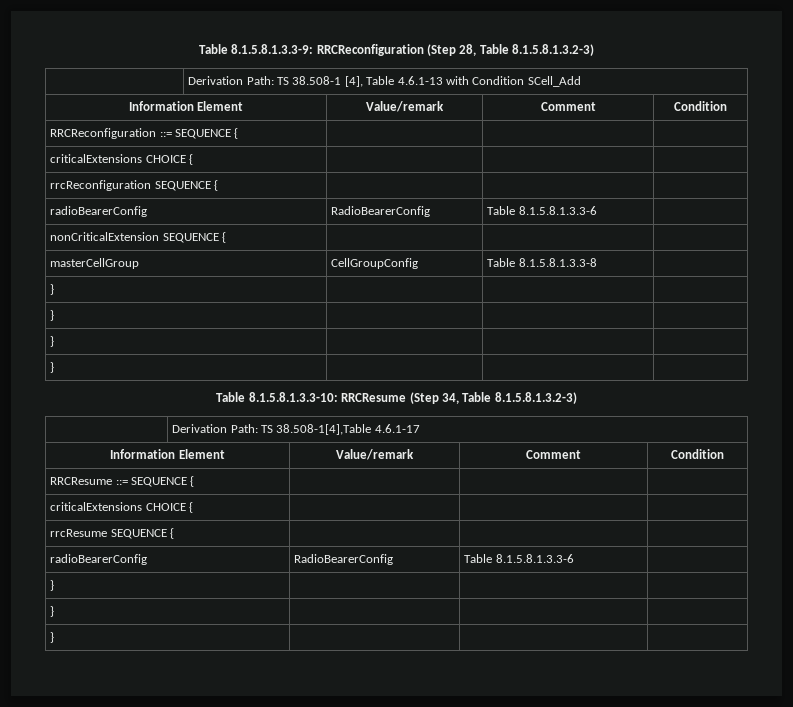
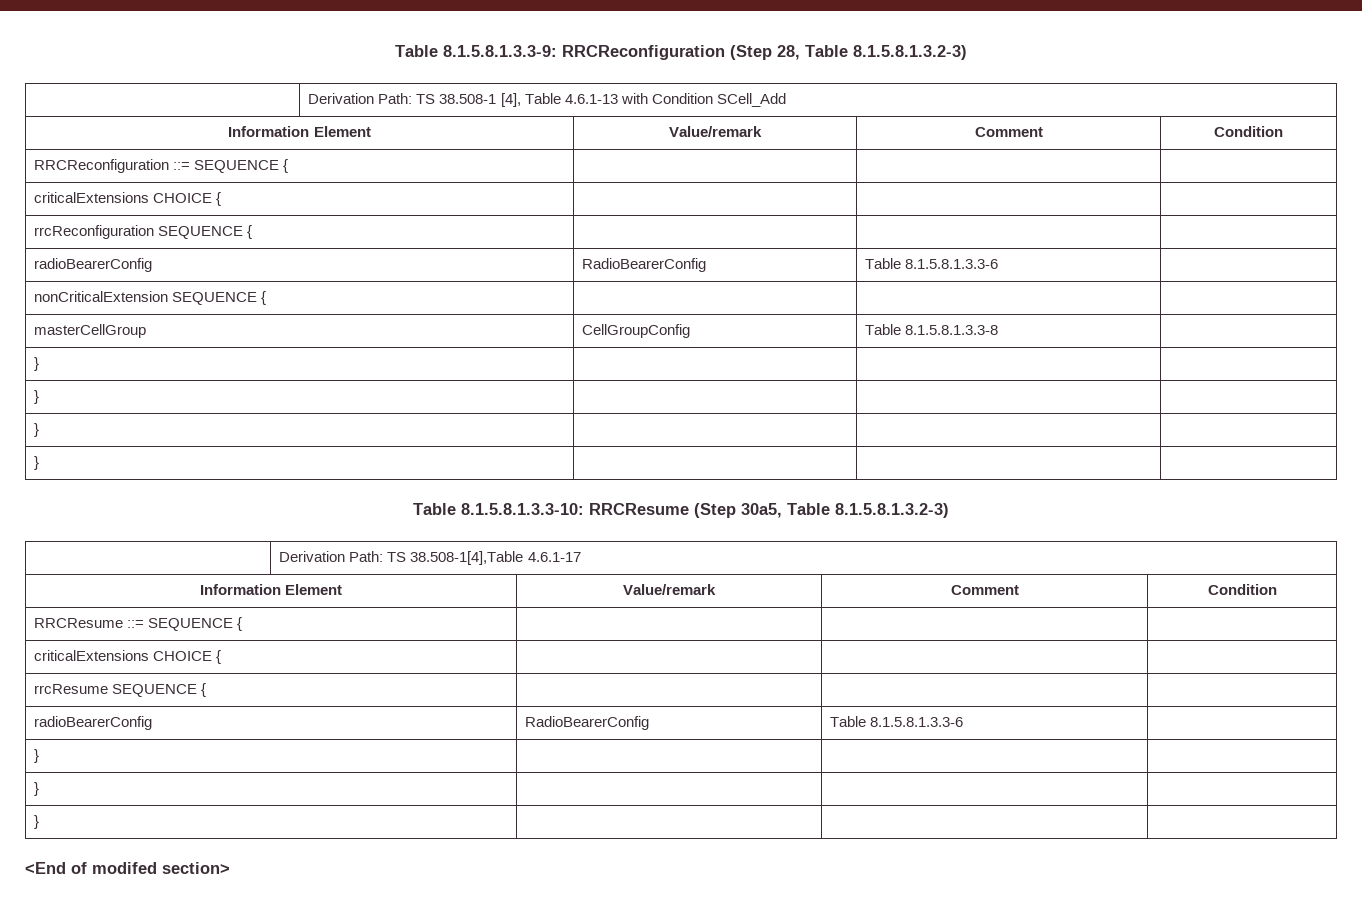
- Table 8.1.5.8.1.3.3-10: RRCResume (Step 34, Table 8.1.5.8.1.3.2-3)
+ Table 8.1.5.8.1.3.3-10: RRCResume (Step 30a5, Table 8.1.5.8.1.3.2-3)
+ <End of modifed section>

